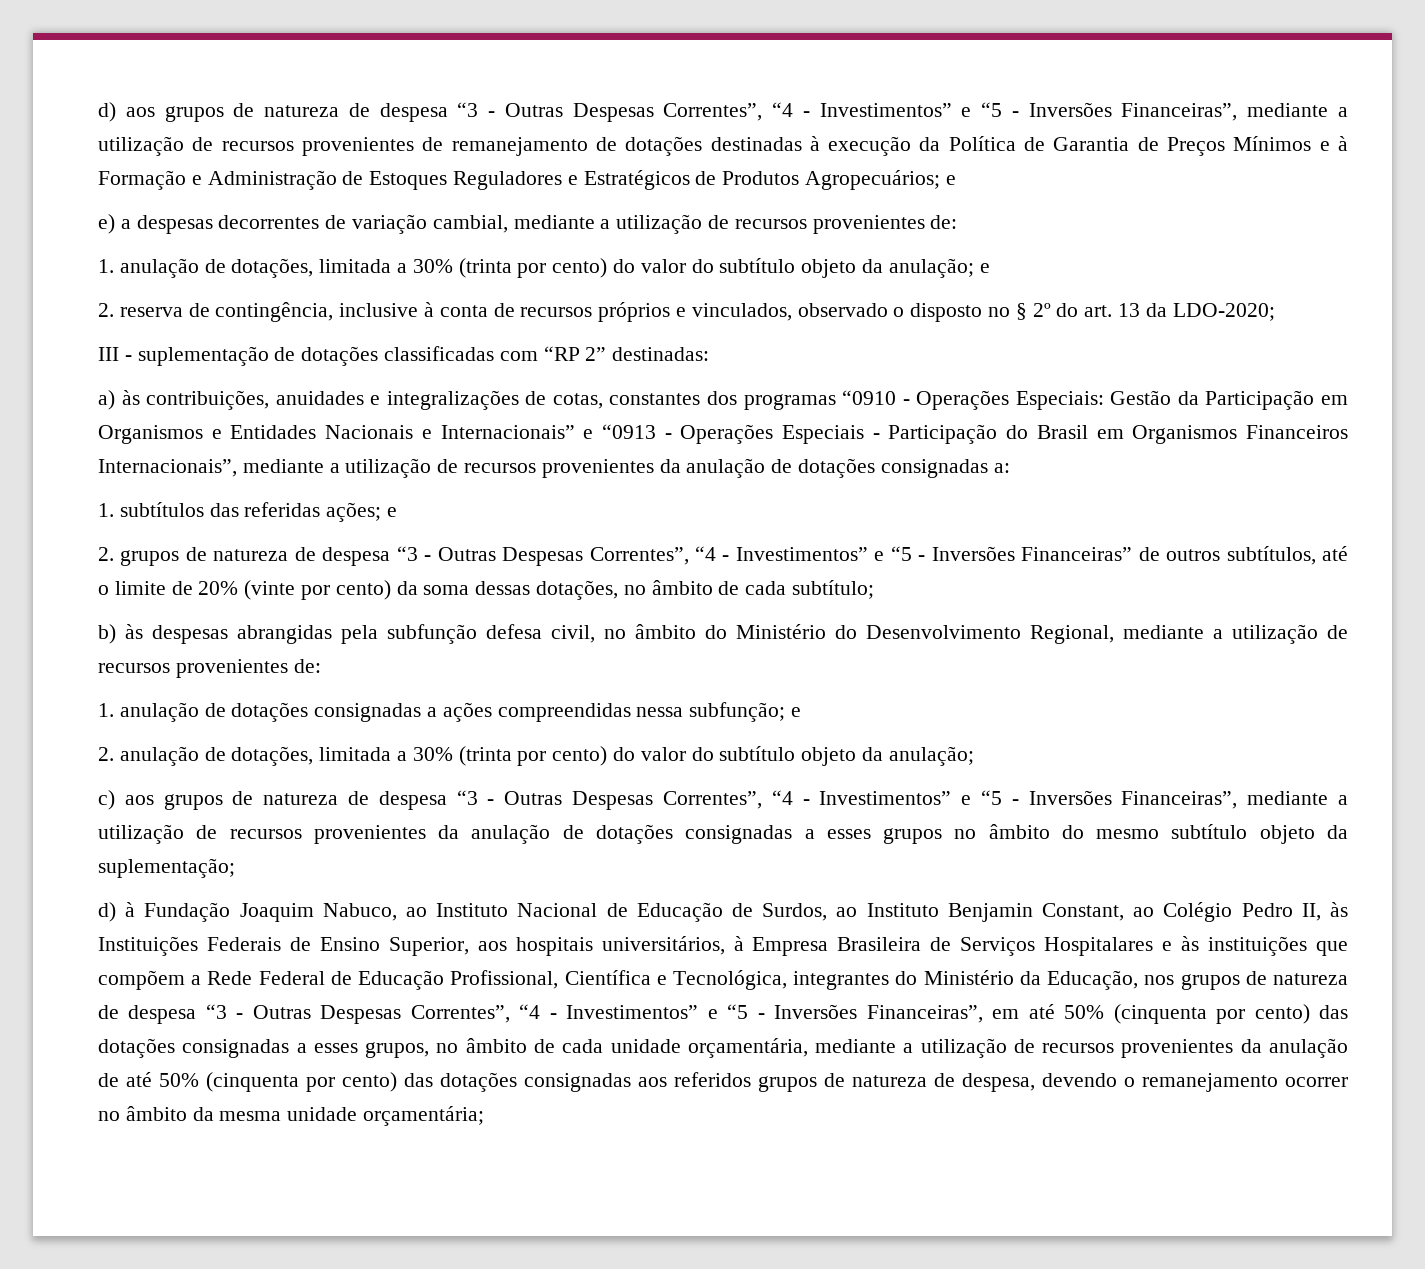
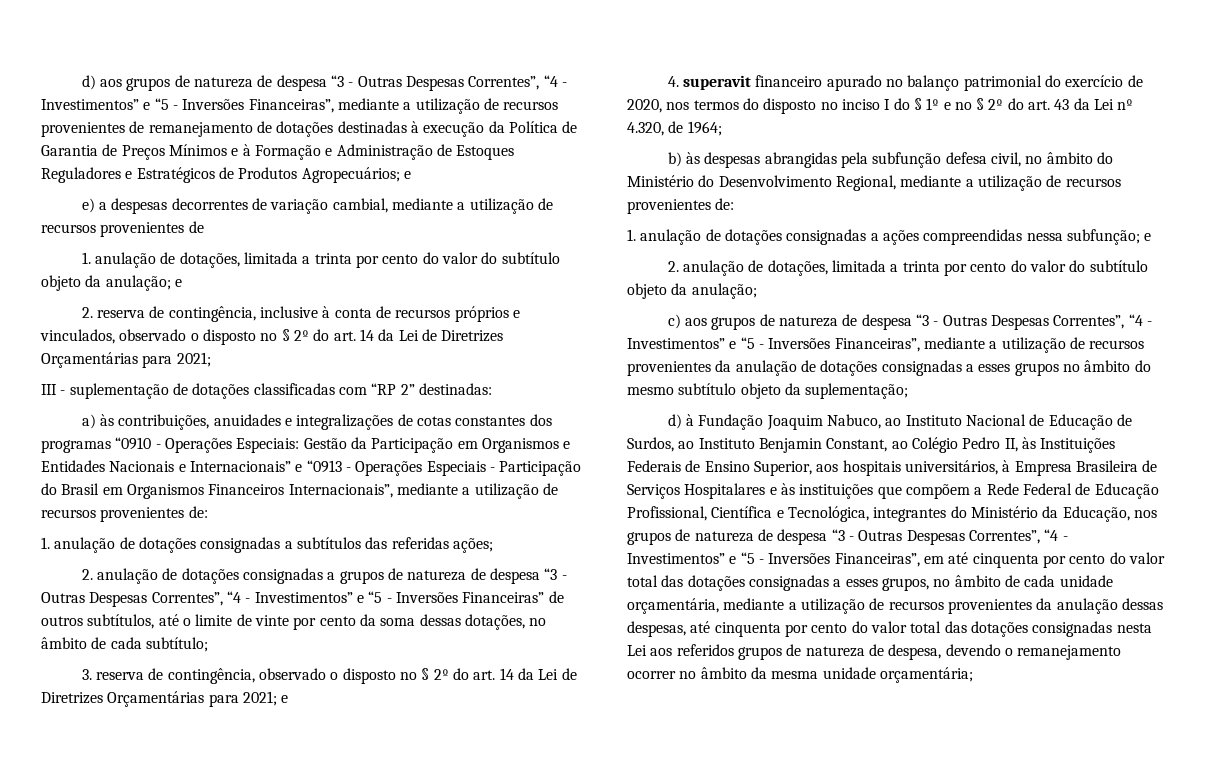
- e) a despesas decorrentes de variação cambial, mediante a utilização de recursos provenientes de:
+ e) a despesas decorrentes de variação cambial, mediante a utilização de recursos provenientes de
- 1. anulação de dotações, limitada a 30% (trinta por cento) do valor do subtítulo objeto da anulação; e
+ 1. anulação de dotações, limitada a trinta por cento do valor do subtítulo objeto da anulação; e
- 2. reserva de contingência, inclusive à conta de recursos próprios e vinculados, observado o disposto no § 2º do art. 13 da LDO-2020;
+ 2. reserva de contingência, inclusive à conta de recursos próprios e vinculados, observado o disposto no § 2º do art. 14 da Lei de Diretrizes Orçamentárias para 2021;
- a) às contribuições, anuidades e integralizações de cotas, constantes dos programas “0910 - Operações Especiais:
+ a) às contribuições, anuidades e integralizações de cotas constantes dos programas “0910 - Operações Especiais:
- Gestão da Participação em Organismos e Entidades Nacionais e Internacionais” e “0913 - Operações Especiais - Participação do Brasil em Organismos Financeiros Internacionais”, mediante a utilização de recursos provenientes da anulação de dotações consignadas a:
- 1. subtítulos das referidas ações; e
- 2. grupos de natureza de despesa “3 - Outras Despesas Correntes”, “4 - Investimentos” e “5 - Inversões Financeiras” de outros subtítulos, até o limite de 20% (vinte por cento) da soma dessas dotações, no âmbito de cada subtítulo;
+ Gestão da Participação em Organismos e Entidades Nacionais e Internacionais” e “0913 - Operações Especiais - Participação do Brasil em Organismos Financeiros Internacionais”, mediante a utilização de recursos provenientes de:
+ 1. anulação de dotações consignadas a subtítulos das referidas ações;
+ 2. anulação de dotações consignadas a grupos de natureza de despesa “3 - Outras Despesas Correntes”, “4 - Investimentos” e “5 - Inversões Financeiras” de outros subtítulos, até o limite de vinte por cento da soma dessas dotações, no âmbito de cada subtítulo;
+ 3. reserva de contingência, observado o disposto no § 2º do art. 14 da Lei de Diretrizes Orçamentárias para 2021; e
+ 4. superavit financeiro apurado no balanço patrimonial do exercício de 2020, nos termos do disposto no inciso I do § 1º e no § 2º do art. 43 da Lei nº 4.320, de 1964;
- 2. anulação de dotações, limitada a 30% (trinta por cento) do valor do subtítulo objeto da anulação;
+ 2. anulação de dotações, limitada a trinta por cento do valor do subtítulo objeto da anulação;
- d) à Fundação Joaquim Nabuco, ao Instituto Nacional de Educação de Surdos, ao Instituto Benjamin Constant, ao Colégio Pedro II, às Instituições Federais de Ensino Superior, aos hospitais universitários, à Empresa Brasileira de Serviços Hospitalares e às instituições que compõem a Rede Federal de Educação Profissional, Científica e Tecnológica, integrantes do Ministério da Educação, nos grupos de natureza de despesa “3 - Outras Despesas Correntes”, “4 - Investimentos” e “5 - Inversões Financeiras”, em até 50% (cinquenta por cento) das dotações consignadas a esses grupos, no âmbito de cada unidade orçamentária, mediante a utilização de recursos provenientes da anulação de até 50% (cinquenta por cento) das dotações consignadas aos referidos grupos de natureza de despesa, devendo o remanejamento ocorrer no âmbito da mesma unidade orçamentária;
+ d) à Fundação Joaquim Nabuco, ao Instituto Nacional de Educação de Surdos, ao Instituto Benjamin Constant, ao Colégio Pedro II, às Instituições Federais de Ensino Superior, aos hospitais universitários, à Empresa Brasileira de Serviços Hospitalares e às instituições que compõem a Rede Federal de Educação Profissional, Científica e Tecnológica, integrantes do Ministério da Educação, nos grupos de natureza de despesa “3 - Outras Despesas Correntes”, “4 - Investimentos” e “5 - Inversões Financeiras”, em até cinquenta por cento do valor total das dotações consignadas a esses grupos, no âmbito de cada unidade orçamentária, mediante a utilização de recursos provenientes da anulação dessas despesas, até cinquenta por cento do valor total das dotações consignadas nesta Lei aos referidos grupos de natureza de despesa, devendo o remanejamento ocorrer no âmbito da mesma unidade orçamentária;

